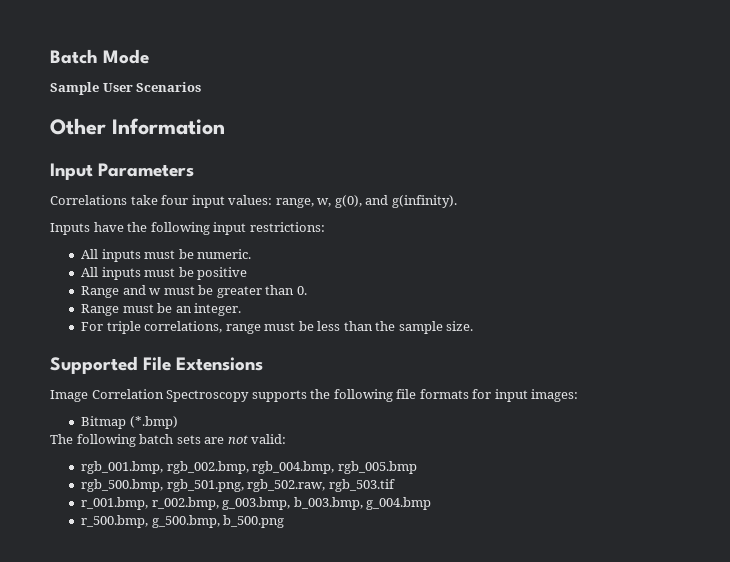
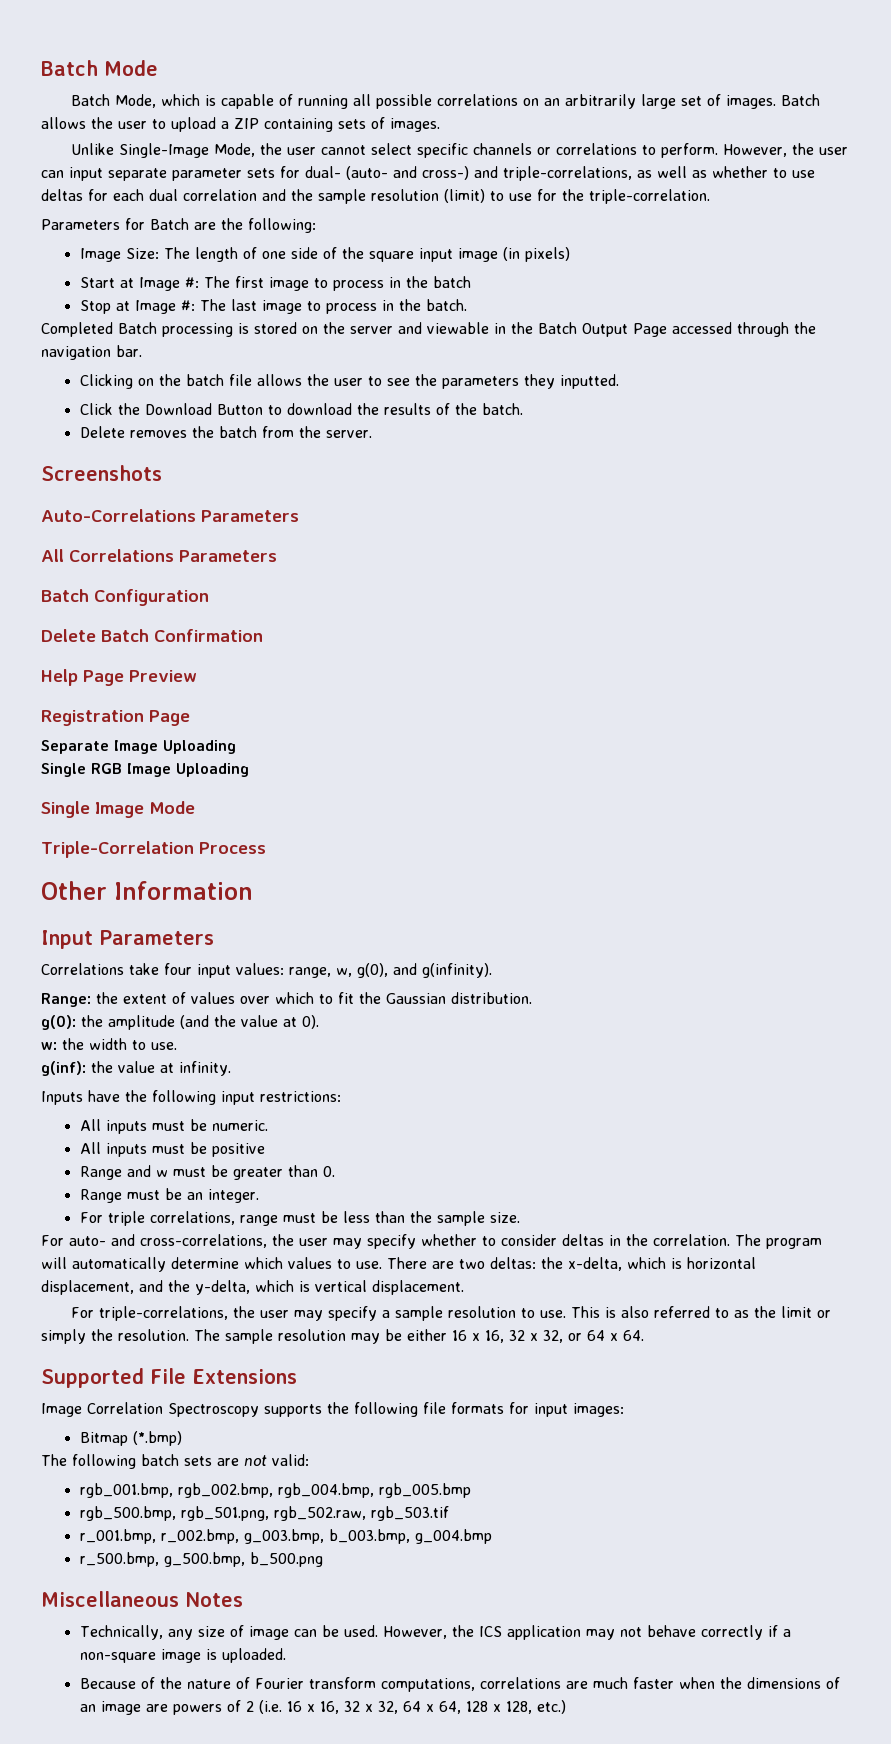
- Sample User Scenarios
+ Batch Mode, which is capable of running all possible correlations on an arbitrarily large set of images. Batch allows the user to upload a ZIP containing sets of images.
+ Unlike Single-Image Mode, the user cannot select specific channels or correlations to perform. However, the user can input separate parameter sets for dual- (auto- and cross-) and triple-correlations, as well as whether to use deltas for each dual correlation and the sample resolution (limit) to use for the triple-correlation.
+ Parameters for Batch are the following:
+ Image Size: The length of one side of the square input image (in pixels)
+ Start at Image #: The first image to process in the batch
+ Stop at Image #: The last image to process in the batch.
+ Completed Batch processing is stored on the server and viewable in the Batch Output Page accessed through the navigation bar.
+ Clicking on the batch file allows the user to see the parameters they inputted.
+ Click the Download Button to download the results of the batch.
+ Delete removes the batch from the server.
+ Screenshots
+ Auto-Correlations Parameters
+ All Correlations Parameters
+ Batch Configuration
+ Delete Batch Confirmation
+ Help Page Preview
+ Registration Page
+ Separate Image Uploading
+ Single RGB Image Uploading
+ Single Image Mode
+ Triple-Correlation Process
+ Range: the extent of values over which to fit the Gaussian distribution.
+ g(0): the amplitude (and the value at 0).
+ w: the width to use.
+ g(inf): the value at infinity.
+ For auto- and cross-correlations, the user may specify whether to consider deltas in the correlation. The program will automatically determine which values to use. There are two deltas: the x-delta, which is horizontal displacement, and the y-delta, which is vertical displacement.
+ For triple-correlations, the user may specify a sample resolution to use. This is also referred to as the limit or simply the resolution. The sample resolution may be either 16 x 16, 32 x 32, or 64 x 64.
+ Miscellaneous Notes
+ Technically, any size of image can be used. However, the ICS application may not behave correctly if a non-square image is uploaded.
+ Because of the nature of Fourier transform computations, correlations are much faster when the dimensions of an image are powers of 2 (i.e. 16 x 16, 32 x 32, 64 x 64, 128 x 128, etc.)

